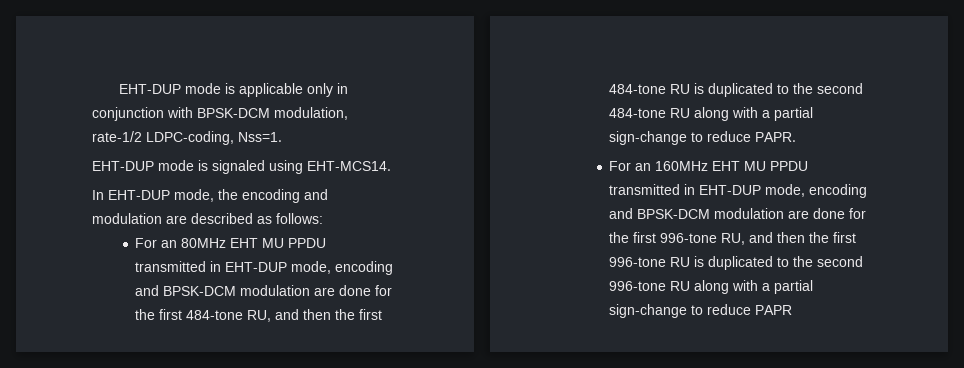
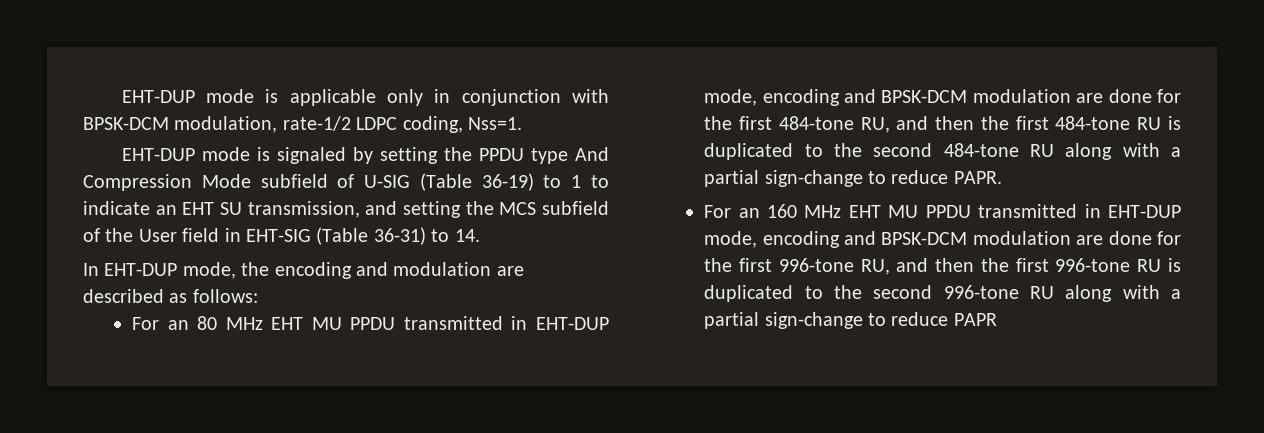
- EHT-DUP mode is applicable only in conjunction with BPSK-DCM modulation, rate-1/2 LDPC-coding, Nss=1.
+ EHT-DUP mode is applicable only in conjunction with BPSK-DCM modulation, rate-1/2 LDPC coding, Nss=1.
- EHT-DUP mode is signaled using EHT-MCS14.
+ EHT-DUP mode is signaled by setting the PPDU type And Compression Mode subfield of U-SIG (Table 36-19) to 1 to indicate an EHT SU transmission, and setting the MCS subfield of the User field in EHT-SIG (Table 36-31) to 14.
- For an 80MHz EHT MU PPDU transmitted in EHT-DUP mode, encoding and BPSK-DCM modulation are done for the first 484-tone RU, and then the first 484-tone RU is duplicated to the second 484-tone RU along with a partial sign-change to reduce PAPR.
+ For an 80 MHz EHT MU PPDU transmitted in EHT-DUP mode, encoding and BPSK-DCM modulation are done for the first 484-tone RU, and then the first 484-tone RU is duplicated to the second 484-tone RU along with a partial sign-change to reduce PAPR.
- For an 160MHz EHT MU PPDU transmitted in EHT-DUP mode, encoding and BPSK-DCM modulation are done for the first 996-tone RU, and then the first 996-tone RU is duplicated to the second 996-tone RU along with a partial sign-change to reduce PAPR
+ For an 160 MHz EHT MU PPDU transmitted in EHT-DUP mode, encoding and BPSK-DCM modulation are done for the first 996-tone RU, and then the first 996-tone RU is duplicated to the second 996-tone RU along with a partial sign-change to reduce PAPR

